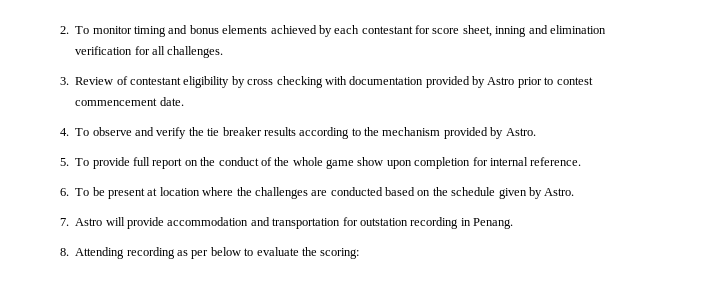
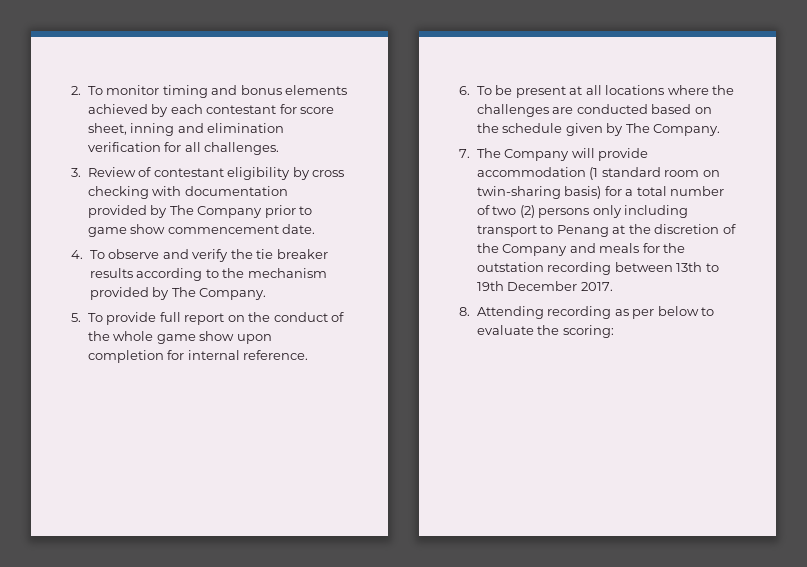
- 3. Review of contestant eligibility by cross checking with documentation provided by Astro prior to contest commencement date.
+ 3. Review of contestant eligibility by cross checking with documentation provided by The Company prior to game show commencement date.
- 4. To observe and verify the tie breaker results according to the mechanism provided by Astro.
+ 4. To observe and verify the tie breaker results according to the mechanism provided by The Company.
- 6. To be present at location where the challenges are conducted based on the schedule given by Astro.
+ 6. To be present at all locations where the challenges are conducted based on the schedule given by The Company.
- 7. Astro will provide accommodation and transportation for outstation recording in Penang.
+ 7. The Company will provide accommodation (1 standard room on twin-sharing basis) for a total number of two (2) persons only including transport to Penang at the discretion of the Company and meals for the outstation recording between 13th to 19th December 2017.

